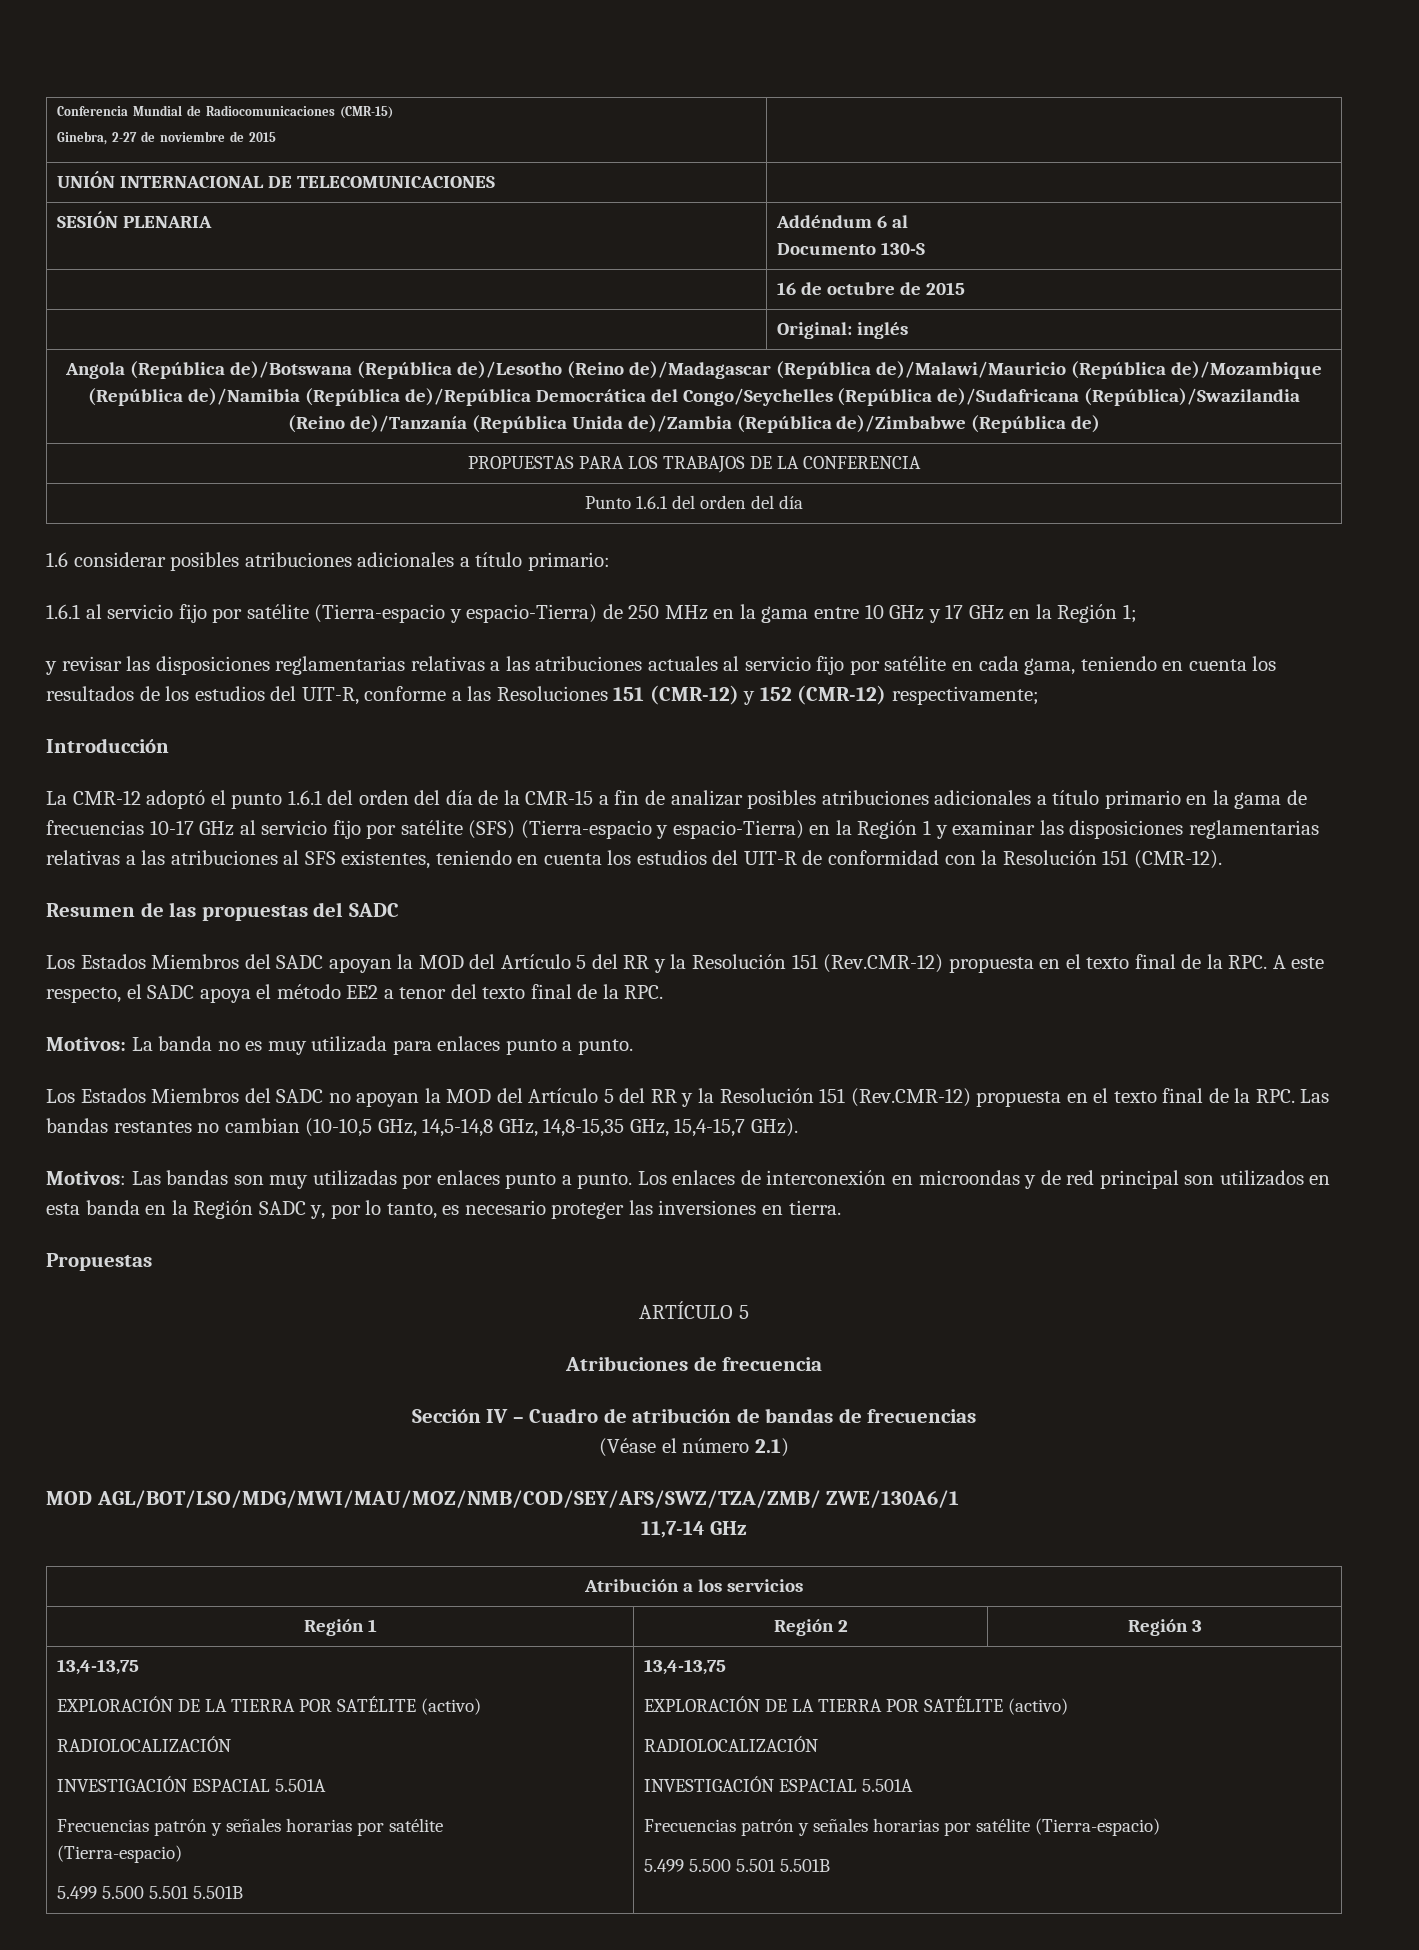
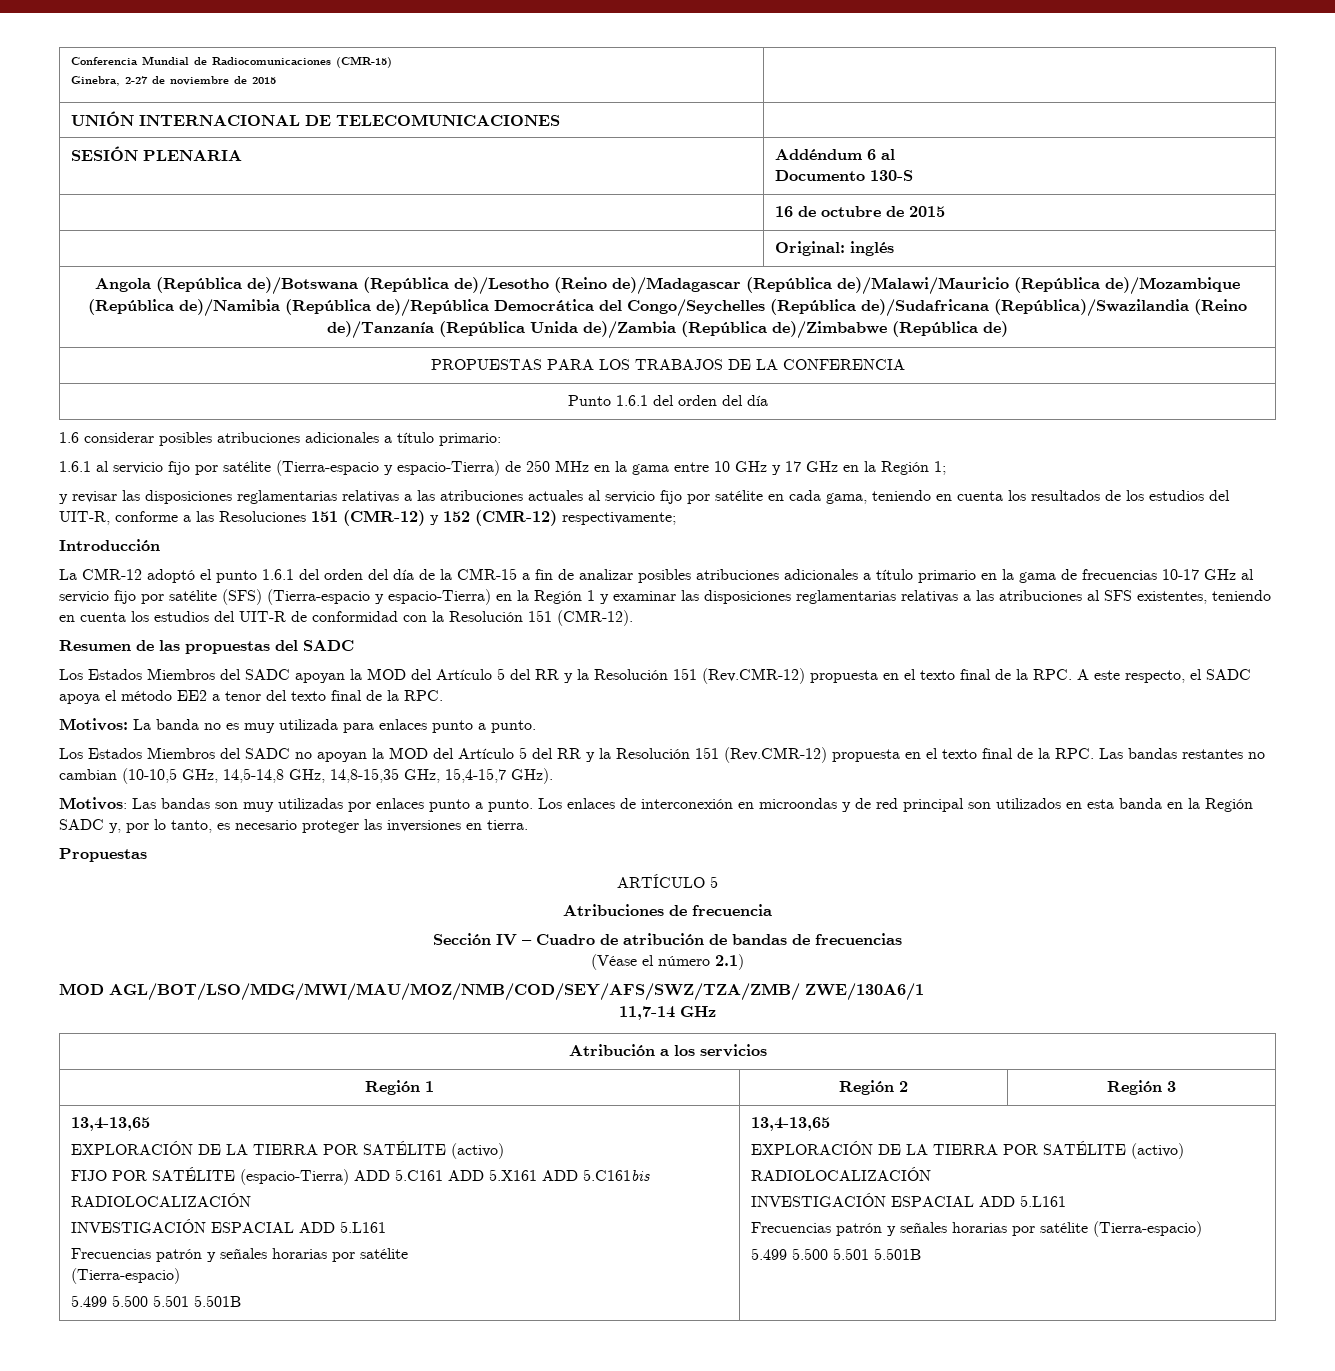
  Región 1 | Región 2 | Región 3
- 13,4-13,75
+ 13,4-13,65
  EXPLORACIÓN DE LA TIERRA POR SATÉLITE (activo)
+ FIJO POR SATÉLITE (espacio-Tierra) ADD 5.C161 ADD 5.X161 ADD 5.C161bis
  RADIOLOCALIZACIÓN
- INVESTIGACIÓN ESPACIAL 5.501A
+ INVESTIGACIÓN ESPACIAL ADD 5.L161
- 5.499 5.500 5.501 5.501B | 13,4-13,75
+ 5.499 5.500 5.501 5.501B | 13,4-13,65
  EXPLORACIÓN DE LA TIERRA POR SATÉLITE (activo)
  RADIOLOCALIZACIÓN
- INVESTIGACIÓN ESPACIAL 5.501A
+ INVESTIGACIÓN ESPACIAL ADD 5.L161

